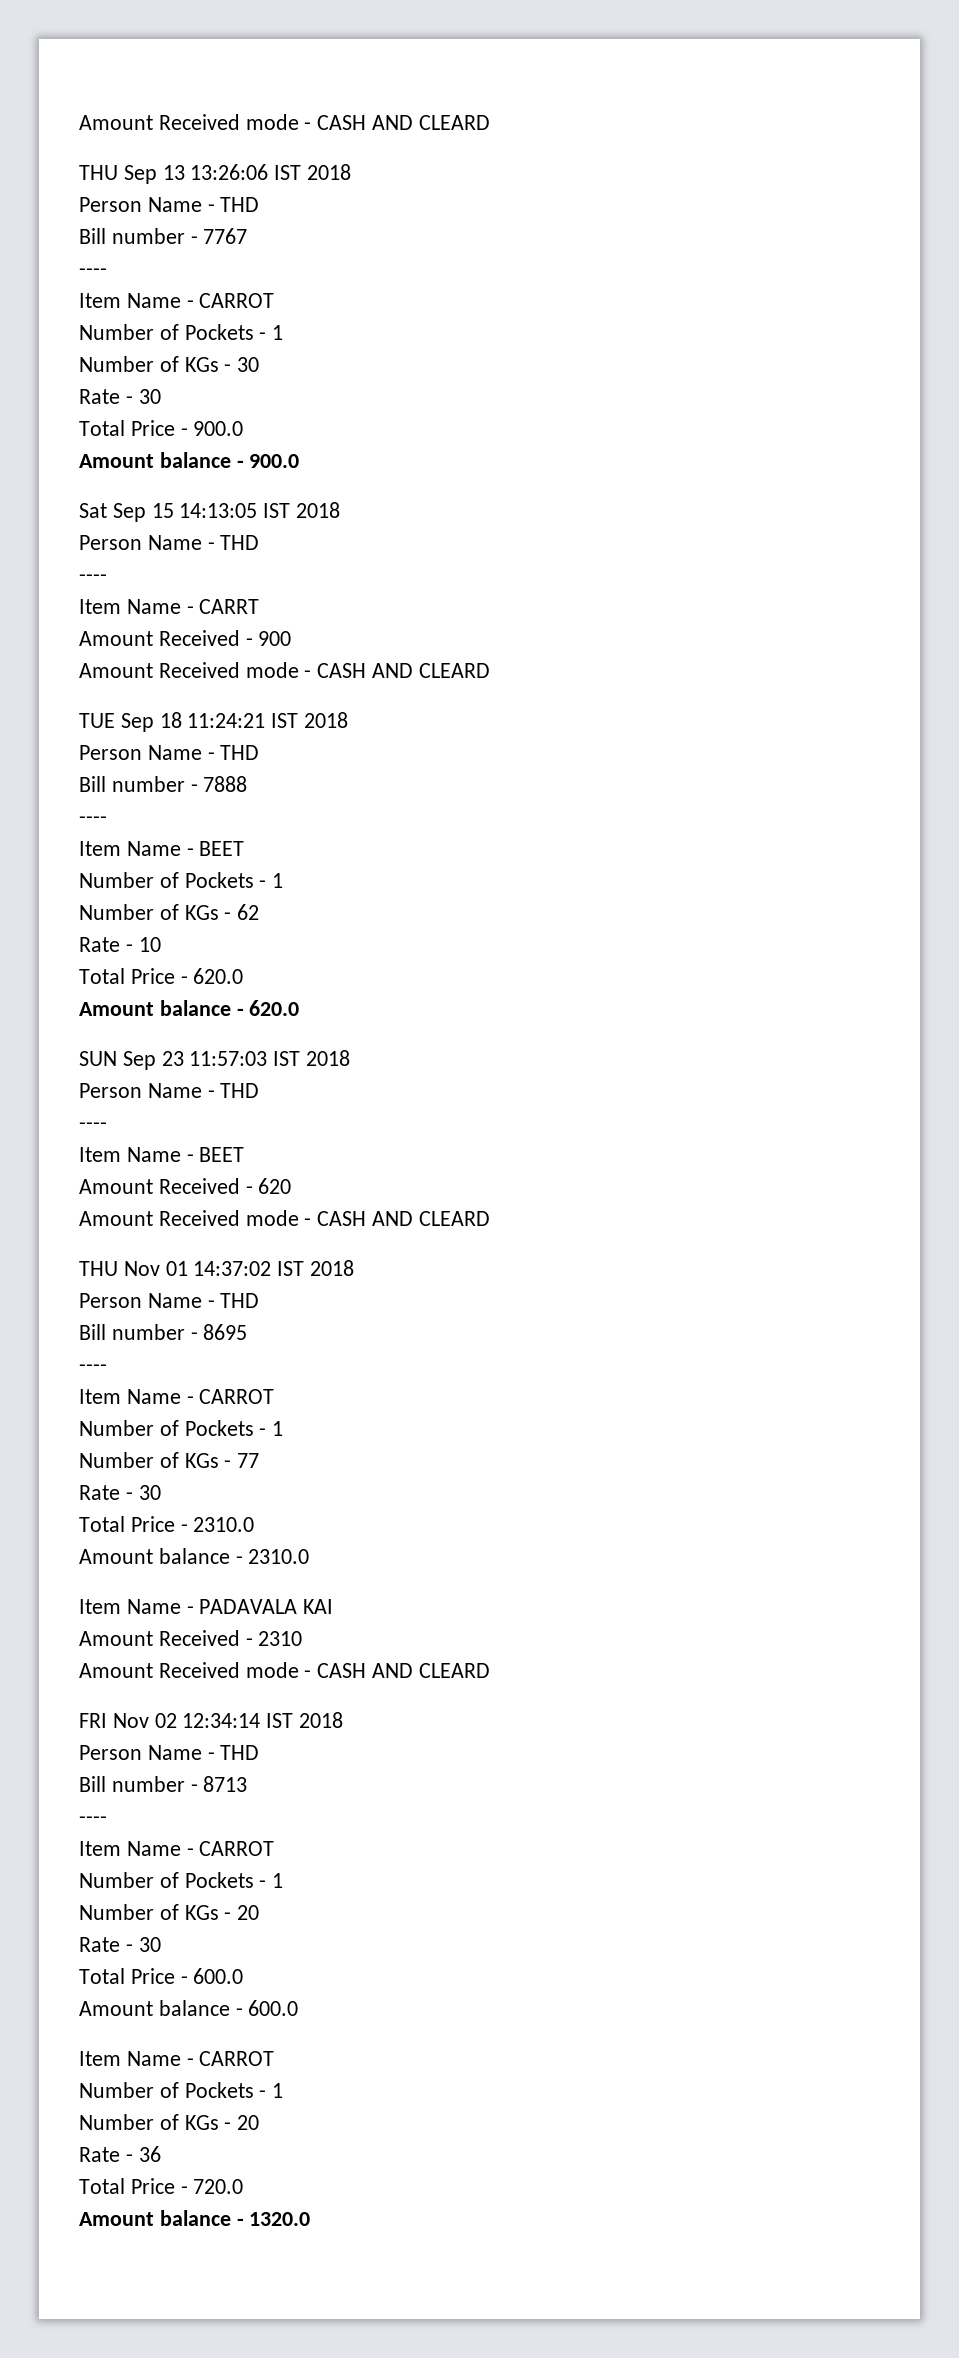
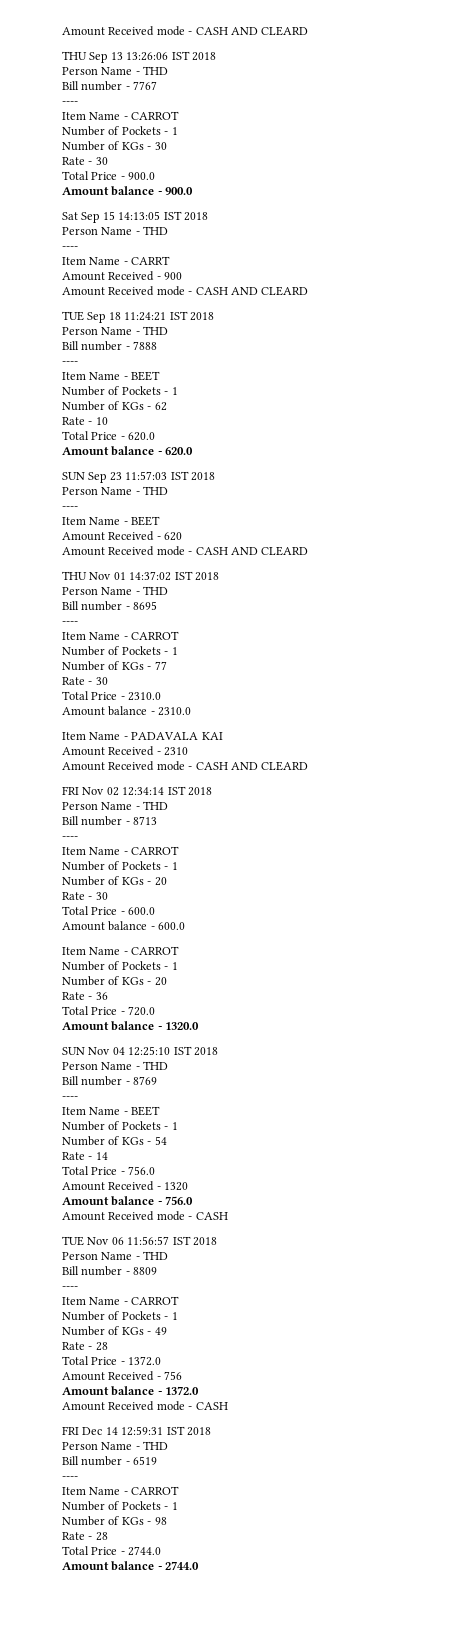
+ SUN Nov 04 12:25:10 IST 2018
+ Person Name - THD
+ Bill number - 8769
+ ----
+ Item Name - BEET
+ Number of Pockets - 1
+ Number of KGs - 54
+ Rate - 14
+ Total Price - 756.0
+ Amount Received - 1320
+ Amount balance - 756.0
+ Amount Received mode - CASH
+ TUE Nov 06 11:56:57 IST 2018
+ Person Name - THD
+ Bill number - 8809
+ ----
+ Item Name - CARROT
+ Number of Pockets - 1
+ Number of KGs - 49
+ Rate - 28
+ Total Price - 1372.0
+ Amount Received - 756
+ Amount balance - 1372.0
+ Amount Received mode - CASH
+ FRI Dec 14 12:59:31 IST 2018
+ Person Name - THD
+ Bill number - 6519
+ ----
+ Item Name - CARROT
+ Number of Pockets - 1
+ Number of KGs - 98
+ Rate - 28
+ Total Price - 2744.0
+ Amount balance - 2744.0

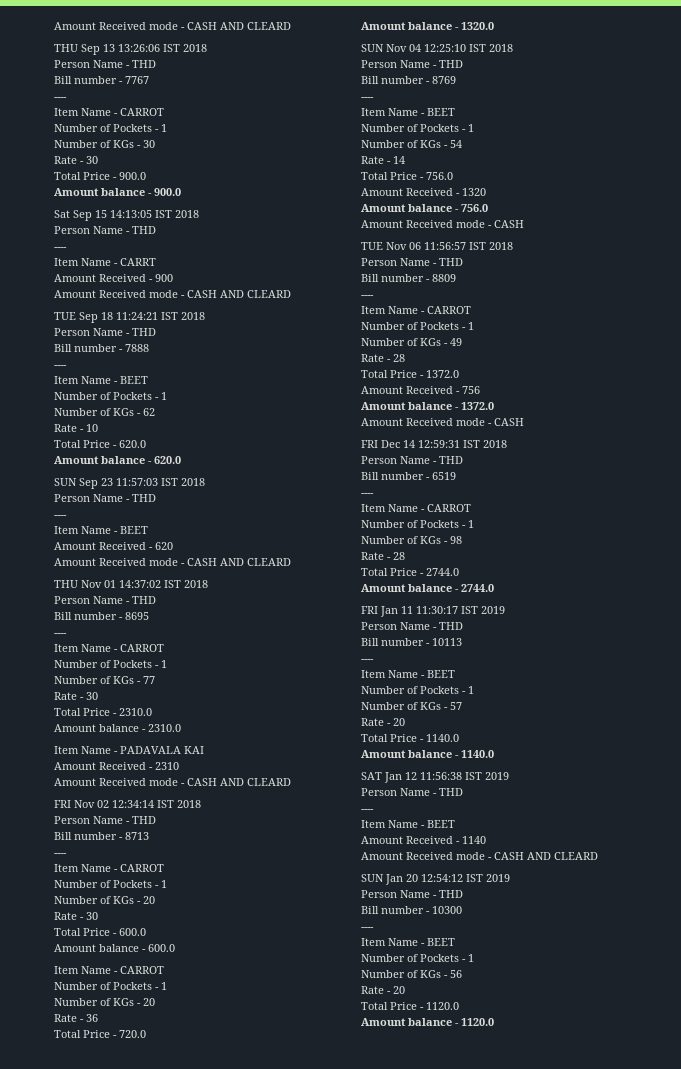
+ FRI Jan 11 11:30:17 IST 2019
+ Person Name - THD
+ Bill number - 10113
+ ----
+ Item Name - BEET
+ Number of Pockets - 1
+ Number of KGs - 57
+ Rate - 20
+ Total Price - 1140.0
+ Amount balance - 1140.0
+ SAT Jan 12 11:56:38 IST 2019
+ Person Name - THD
+ ----
+ Item Name - BEET
+ Amount Received - 1140
+ Amount Received mode - CASH AND CLEARD
+ SUN Jan 20 12:54:12 IST 2019
+ Person Name - THD
+ Bill number - 10300
+ ----
+ Item Name - BEET
+ Number of Pockets - 1
+ Number of KGs - 56
+ Rate - 20
+ Total Price - 1120.0
+ Amount balance - 1120.0

